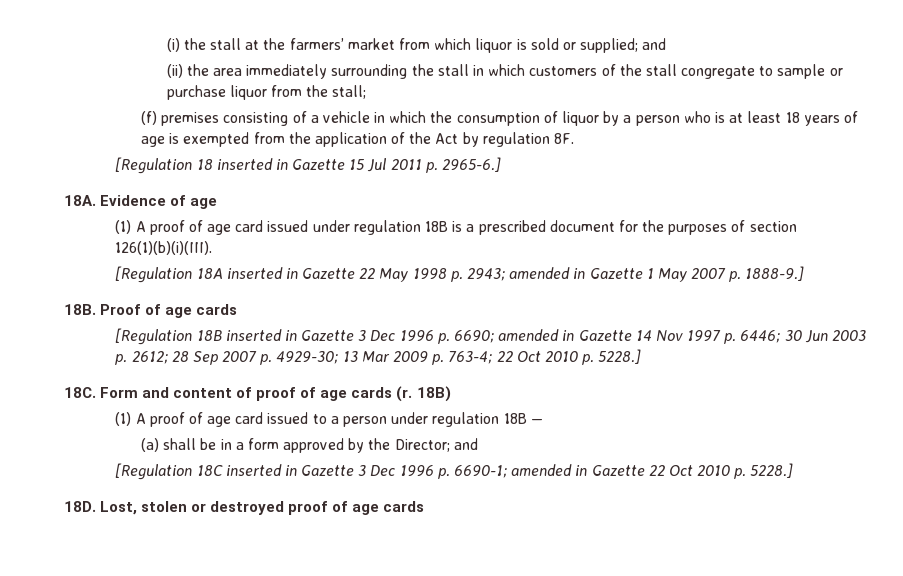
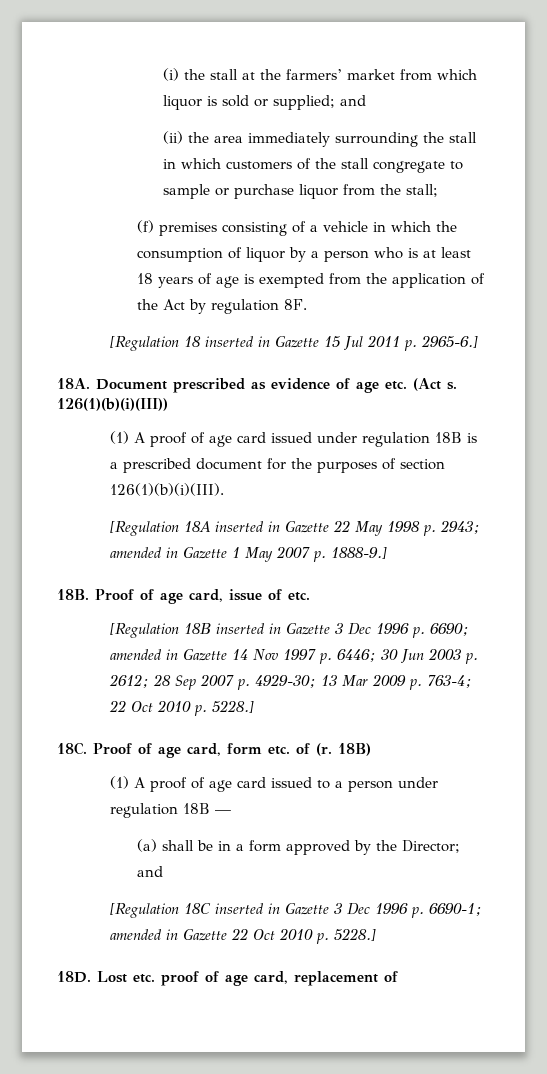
- Evidence of age
+ Document prescribed as evidence of age etc. (Act s. 126(1)(b)(i)(III))
- Proof of age cards
+ Proof of age card, issue of etc.
- Form and content of proof of age cards (r.
+ Proof of age card, form etc. of (r.
- Lost, stolen or destroyed proof of age cards
+ Lost etc. proof of age card, replacement of

